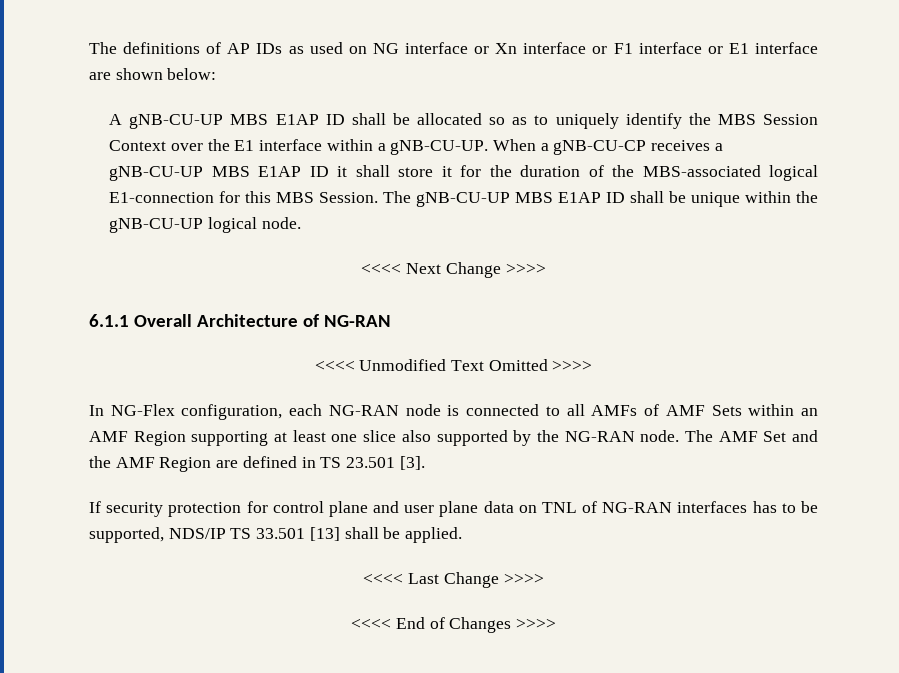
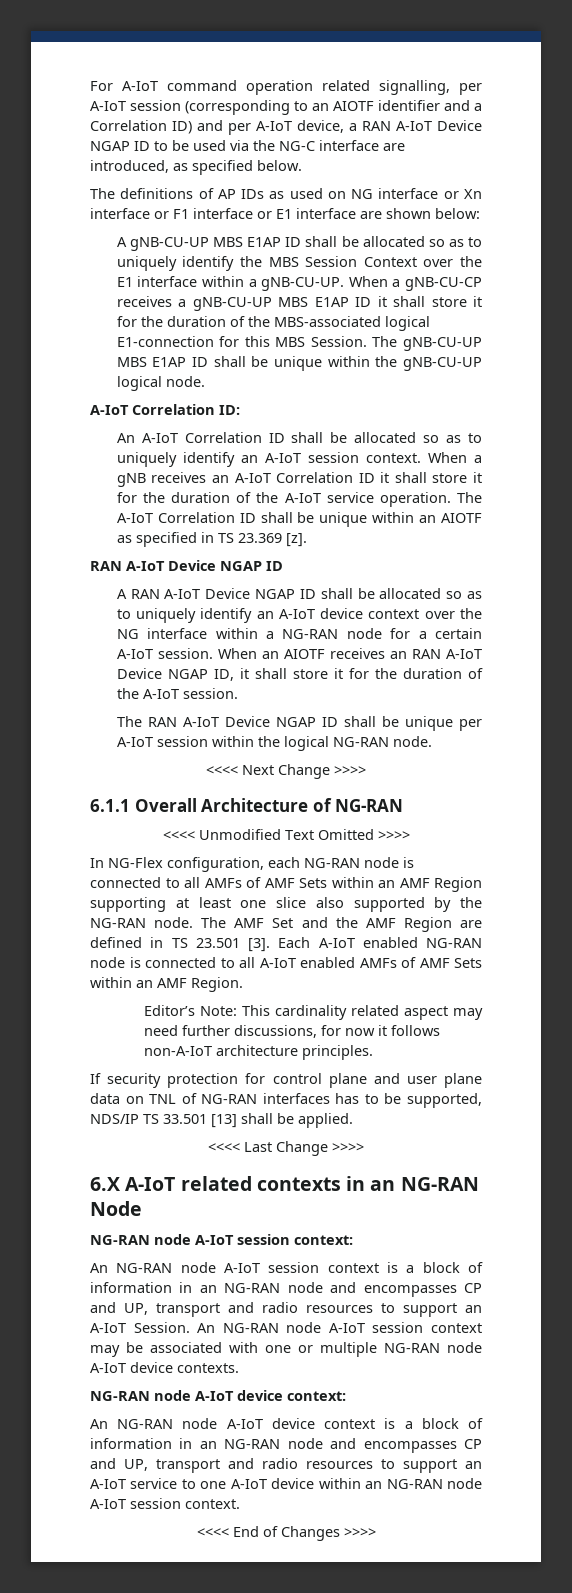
+ For A-IoT command operation related signalling, per A-IoT session (corresponding to an AIOTF identifier and a Correlation ID) and per A-IoT device, a RAN A-IoT Device NGAP ID to be used via the NG-C interface are introduced, as specified below.
+ A-IoT Correlation ID:
+ An A-IoT Correlation ID shall be allocated so as to uniquely identify an A-IoT session context. When a gNB receives an A-IoT Correlation ID it shall store it for the duration of the A-IoT service operation. The A-IoT Correlation ID shall be unique within an AIOTF as specified in TS 23.369 [z].
+ RAN A-IoT Device NGAP ID
+ A RAN A-IoT Device NGAP ID shall be allocated so as to uniquely identify an A-IoT device context over the NG interface within a NG-RAN node for a certain A-IoT session. When an AIOTF receives an RAN A-IoT Device NGAP ID, it shall store it for the duration of the A-IoT session.
+ The RAN A-IoT Device NGAP ID shall be unique per A-IoT session within the logical NG-RAN node.
+ Each A-IoT enabled NG-RAN node is connected to all A-IoT enabled AMFs of AMF Sets within an AMF Region.
+ Editor’s Note: This cardinality related aspect may need further discussions, for now it follows non-A-IoT architecture principles.
+ 6.X A-IoT related contexts in an NG-RAN Node
+ NG-RAN node A-IoT session context:
+ An NG-RAN node A-IoT session context is a block of information in an NG-RAN node and encompasses CP and UP, transport and radio resources to support an A-IoT Session. An NG-RAN node A-IoT session context may be associated with one or multiple NG-RAN node A-IoT device contexts.
+ NG-RAN node A-IoT device context:
+ An NG-RAN node A-IoT device context is a block of information in an NG-RAN node and encompasses CP and UP, transport and radio resources to support an A-IoT service to one A-IoT device within an NG-RAN node A-IoT session context.

